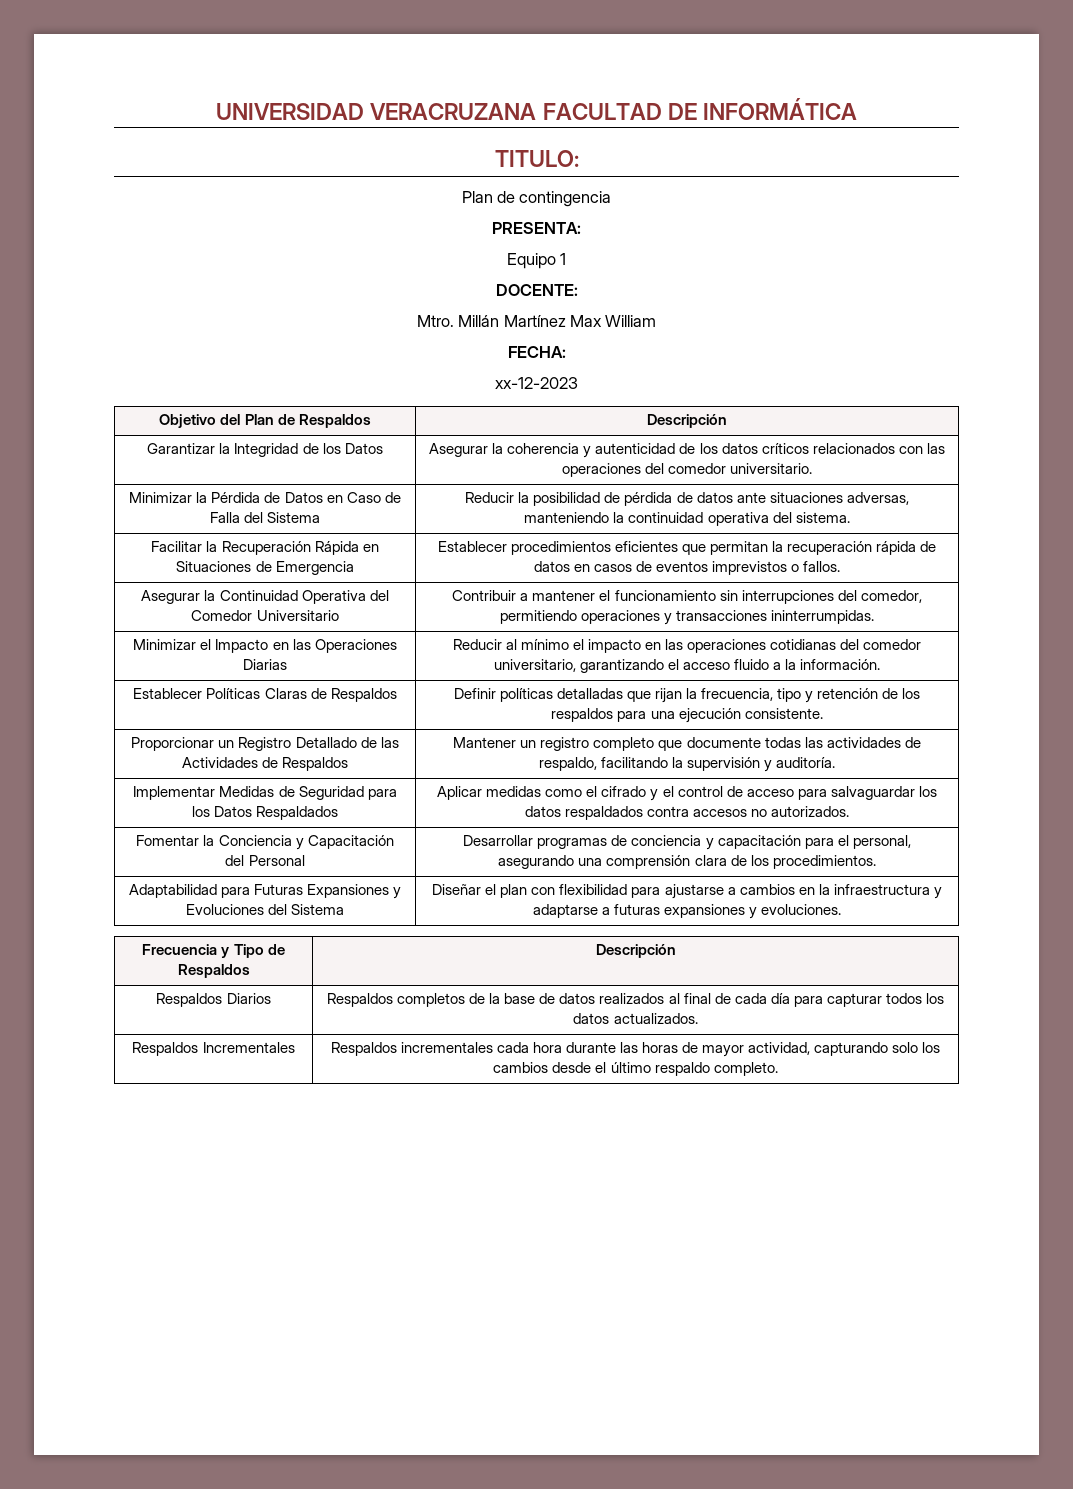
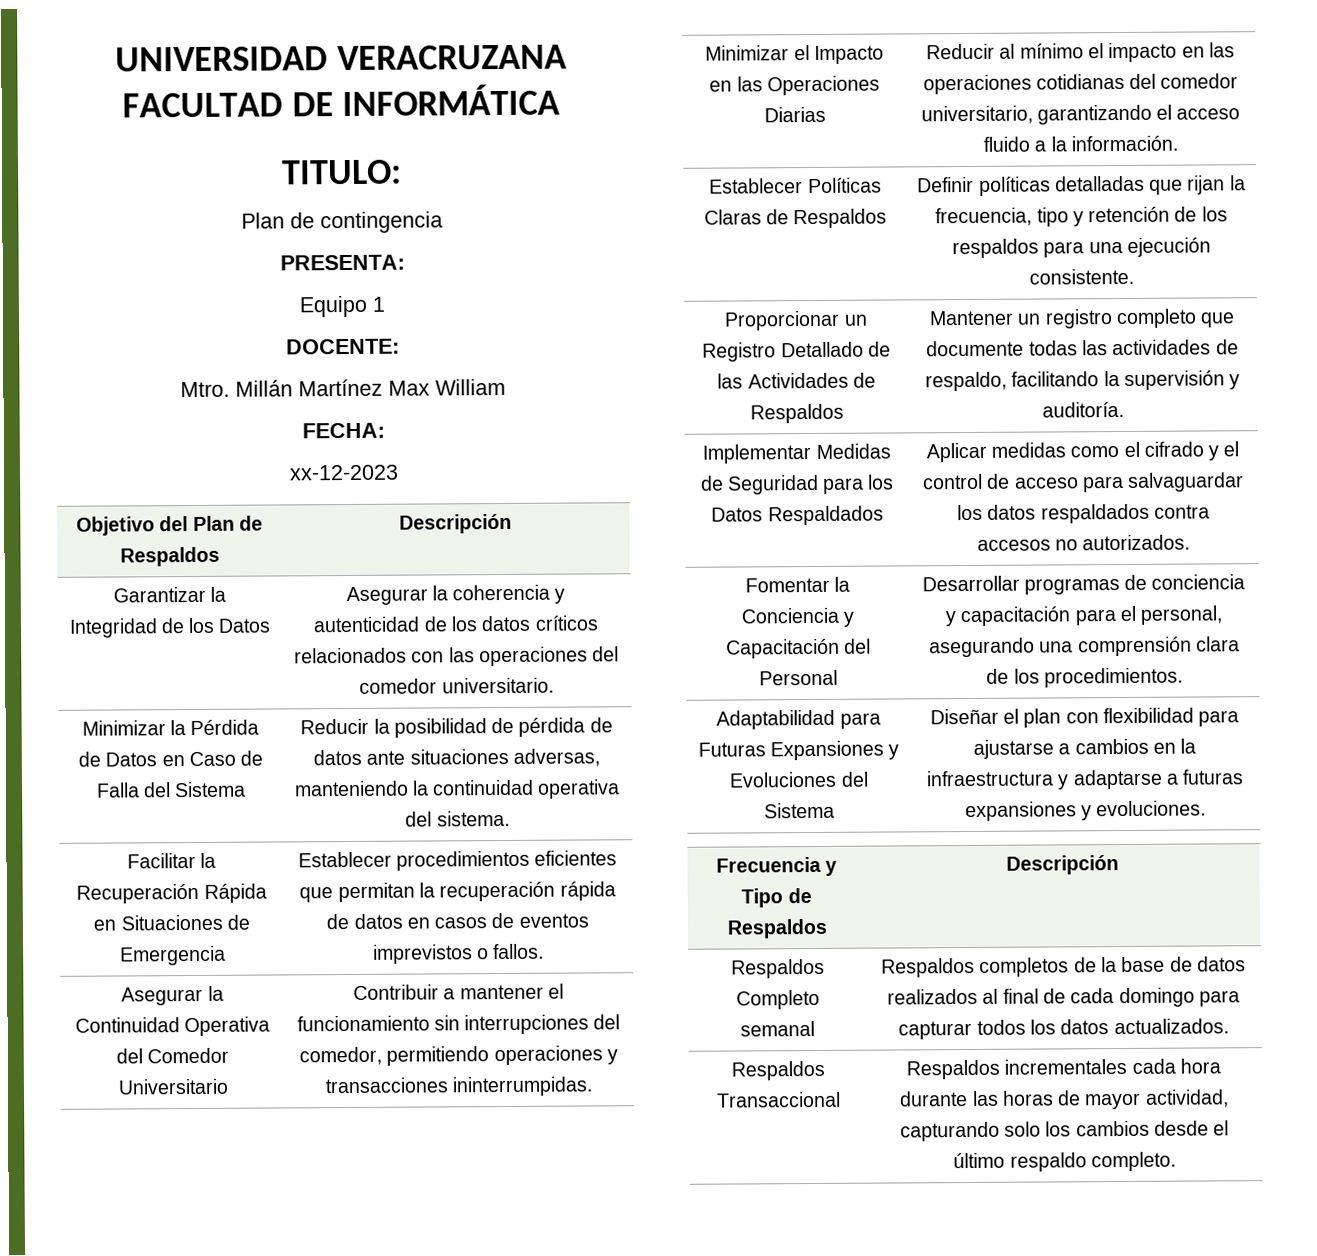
- Respaldos Diarios | Respaldos completos de la base de datos realizados al final de cada día para capturar todos los datos actualizados.
+ Respaldos Completo semanal | Respaldos completos de la base de datos realizados al final de cada domingo para capturar todos los datos actualizados.
- Respaldos Incrementales | Respaldos incrementales cada hora durante las horas de mayor actividad, capturando solo los cambios desde el último respaldo completo.
+ Respaldos Transaccional | Respaldos incrementales cada hora durante las horas de mayor actividad, capturando solo los cambios desde el último respaldo completo.

